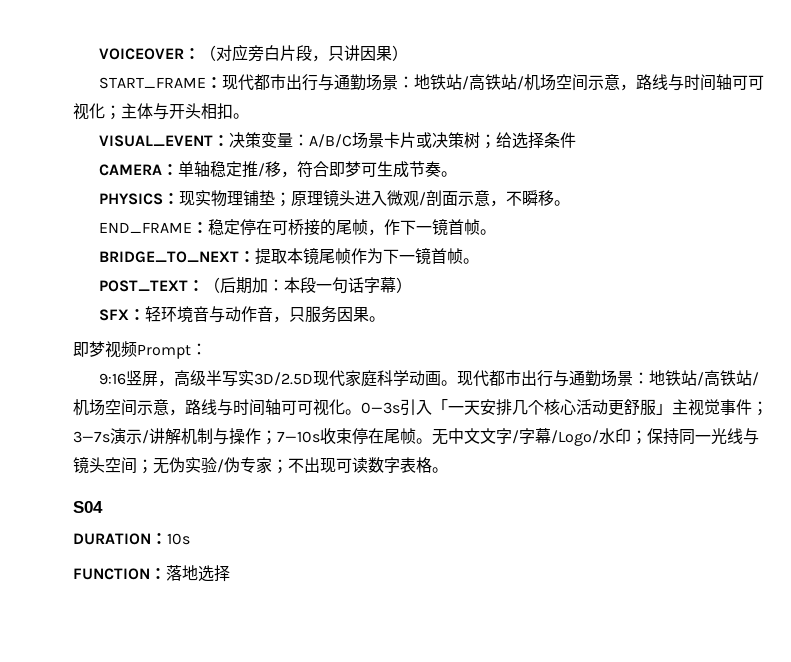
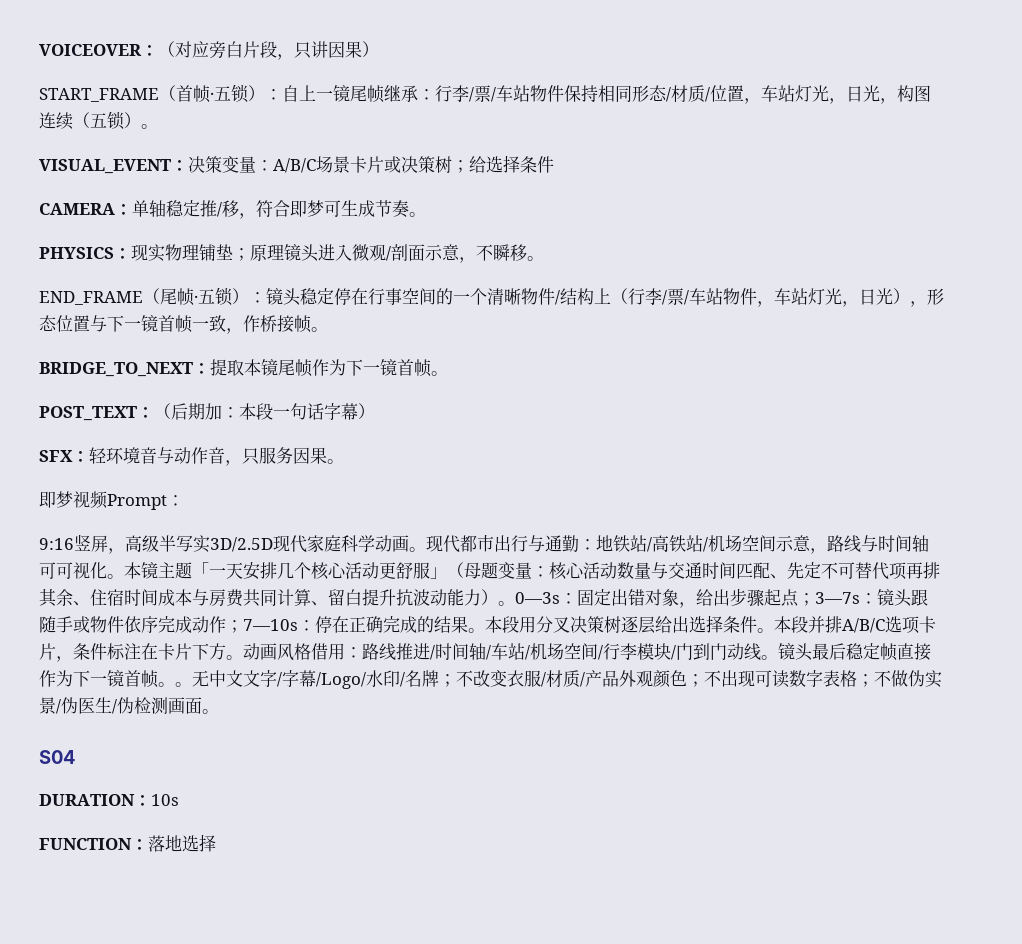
- START_FRAME：现代都市出行与通勤场景：地铁站/高铁站/机场空间示意，路线与时间轴可可视化；主体与开头相扣。
+ START_FRAME（首帧·五锁）：自上一镜尾帧继承：行李/票/车站物件保持相同形态/材质/位置，车站灯光，日光，构图连续（五锁）。
- END_FRAME：稳定停在可桥接的尾帧，作下一镜首帧。
+ END_FRAME（尾帧·五锁）：镜头稳定停在行事空间的一个清晰物件/结构上（行李/票/车站物件，车站灯光，日光），形态位置与下一镜首帧一致，作桥接帧。
- 现代都市出行与通勤场景：地铁站/高铁站/机场空间示意，路线与时间轴可可视化。
+ 现代都市出行与通勤：地铁站/高铁站/机场空间示意，路线与时间轴可可视化。
- 0—3s引入「一天安排几个核心活动更舒服」主视觉事件；3—7s演示/讲解机制与操作；7—10s收束停在尾帧。
+ 本镜主题「一天安排几个核心活动更舒服」（母题变量：核心活动数量与交通时间匹配、先定不可替代项再排其余、住宿时间成本与房费共同计算、留白提升抗波动能力）。0—3s：固定出错对象，给出步骤起点；3—7s：镜头跟随手或物件依序完成动作；7—10s：停在正确完成的结果。本段用分叉决策树逐层给出选择条件。本段并排A/B/C选项卡片，条件标注在卡片下方。动画风格借用：路线推进/时间轴/车站/机场空间/行李模块/门到门动线。镜头最后稳定帧直接作为下一镜首帧。。
- 无中文文字/字幕/Logo/水印；保持同一光线与镜头空间；无伪实验/伪专家；不出现可读数字表格。
+ 无中文文字/字幕/Logo/水印/名牌；不改变衣服/材质/产品外观颜色；不出现可读数字表格；不做伪实景/伪医生/伪检测画面。

